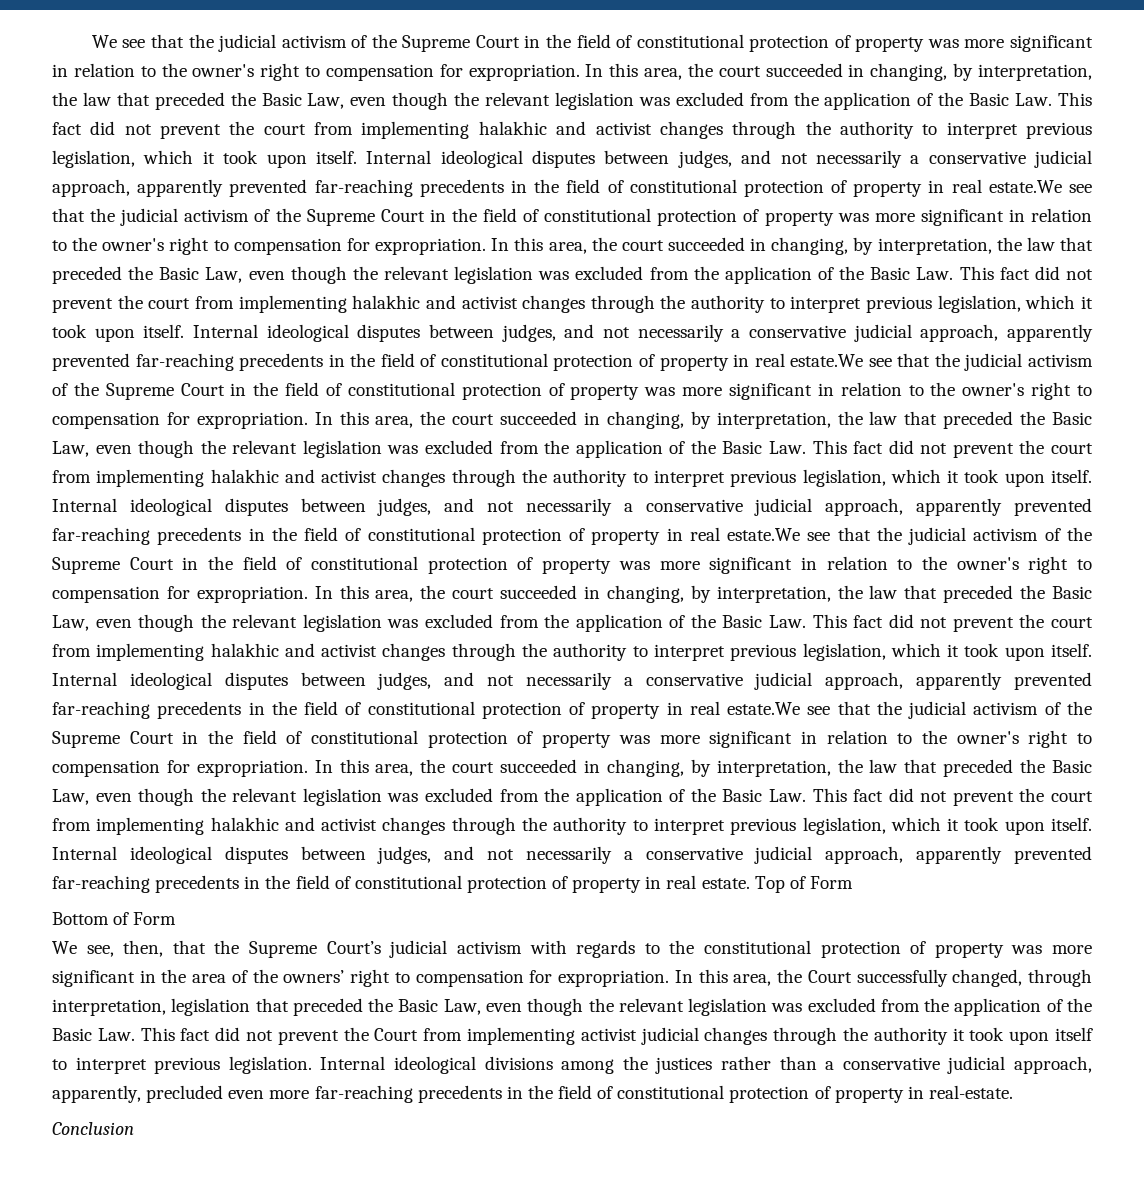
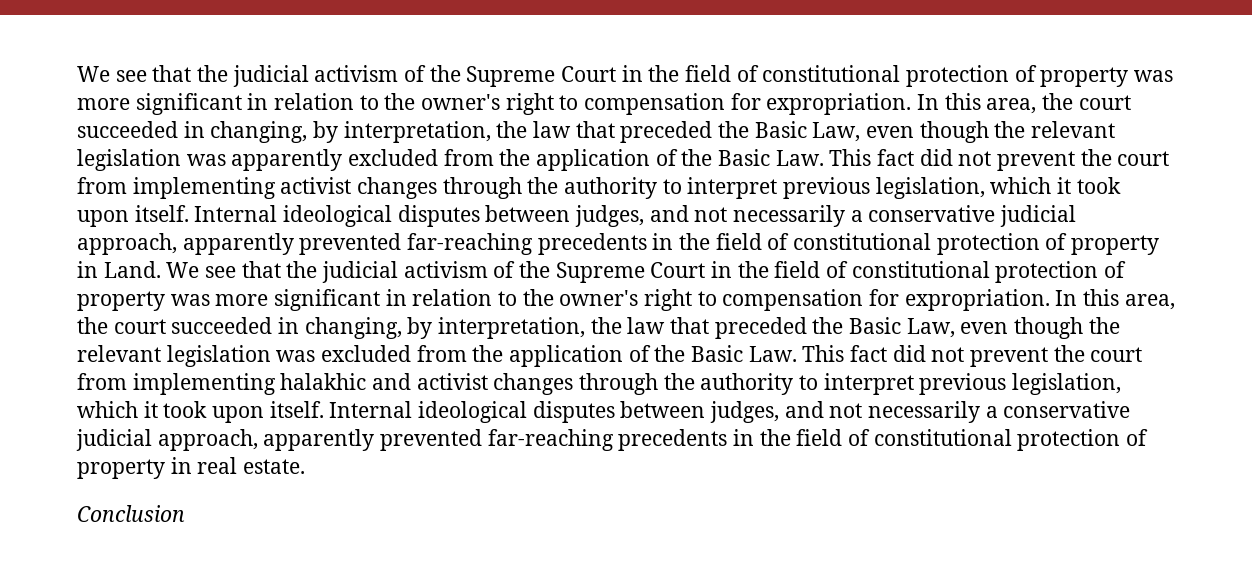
- We see that the judicial activism of the Supreme Court in the field of constitutional protection of property was more significant in relation to the owner's right to compensation for expropriation. In this area, the court succeeded in changing, by interpretation, the law that preceded the Basic Law, even though the relevant legislation was excluded from the application of the Basic Law. This fact did not prevent the court from implementing halakhic and activist changes through the authority to interpret previous legislation, which it took upon itself.
+ We see that the judicial activism of the Supreme Court in the field of constitutional protection of property was more significant in relation to the owner's right to compensation for expropriation. In this area, the court succeeded in changing, by interpretation, the law that preceded the Basic Law, even though the relevant legislation was apparently excluded from the application of the Basic Law. This fact did not prevent the court from implementing activist changes through the authority to interpret previous legislation, which it took upon itself. Internal ideological disputes between judges, and not necessarily a conservative judicial approach, apparently prevented far-reaching precedents in the field of constitutional protection of property in Land. We see that the judicial activism of the Supreme Court in the field of constitutional protection of property was more significant in relation to the owner's right to compensation for expropriation. In this area, the court succeeded in changing, by interpretation, the law that preceded the Basic Law, even though the relevant legislation was excluded from the application of the Basic Law. This fact did not prevent the court from implementing halakhic and activist changes through the authority to interpret previous legislation, which it took upon itself.
- Internal ideological disputes between judges, and not necessarily a conservative judicial approach, apparently prevented far-reaching precedents in the field of constitutional protection of property in real estate.We see that the judicial activism of the Supreme Court in the field of constitutional protection of property was more significant in relation to the owner's right to compensation for expropriation. In this area, the court succeeded in changing, by interpretation, the law that preceded the Basic Law, even though the relevant legislation was excluded from the application of the Basic Law. This fact did not prevent the court from implementing halakhic and activist changes through the authority to interpret previous legislation, which it took upon itself. Internal ideological disputes between judges, and not necessarily a conservative judicial approach, apparently prevented far-reaching precedents in the field of constitutional protection of property in real estate.We see that the judicial activism of the Supreme Court in the field of constitutional protection of property was more significant in relation to the owner's right to compensation for expropriation. In this area, the court succeeded in changing, by interpretation, the law that preceded the Basic Law, even though the relevant legislation was excluded from the application of the Basic Law. This fact did not prevent the court from implementing halakhic and activist changes through the authority to interpret previous legislation, which it took upon itself. Internal ideological disputes between judges, and not necessarily a conservative judicial approach, apparently prevented far-reaching precedents in the field of constitutional protection of property in real estate.We see that the judicial activism of the Supreme Court in the field of constitutional protection of property was more significant in relation to the owner's right to compensation for expropriation. In this area, the court succeeded in changing, by interpretation, the law that preceded the Basic Law, even though the relevant legislation was excluded from the application of the Basic Law. This fact did not prevent the court from implementing halakhic and activist changes through the authority to interpret previous legislation, which it took upon itself. Internal ideological disputes between judges, and not necessarily a conservative judicial approach, apparently prevented far-reaching precedents in the field of constitutional protection of property in real estate.We see that the judicial activism of the Supreme Court in the field of constitutional protection of property was more significant in relation to the owner's right to compensation for expropriation. In this area, the court succeeded in changing, by interpretation, the law that preceded the Basic Law, even though the relevant legislation was excluded from the application of the Basic Law. This fact did not prevent the court from implementing halakhic and activist changes through the authority to interpret previous legislation, which it took upon itself. Internal ideological disputes between judges, and not necessarily a conservative judicial approach, apparently prevented far-reaching precedents in the field of constitutional protection of property in real estate. Top of Form
- Bottom of Form
- We see, then, that the Supreme Court’s judicial activism with regards to the constitutional protection of property was more significant in the area of the owners’ right to compensation for expropriation. In this area, the Court successfully changed, through interpretation, legislation that preceded the Basic Law, even though the relevant legislation was excluded from the application of the Basic Law. This fact did not prevent the Court from implementing activist judicial changes through the authority it took upon itself to interpret previous legislation. Internal ideological divisions among the justices rather than a conservative judicial approach, apparently, precluded even more far-reaching precedents in the field of constitutional protection of property in real-estate.
+ Internal ideological disputes between judges, and not necessarily a conservative judicial approach, apparently prevented far-reaching precedents in the field of constitutional protection of property in real estate.

